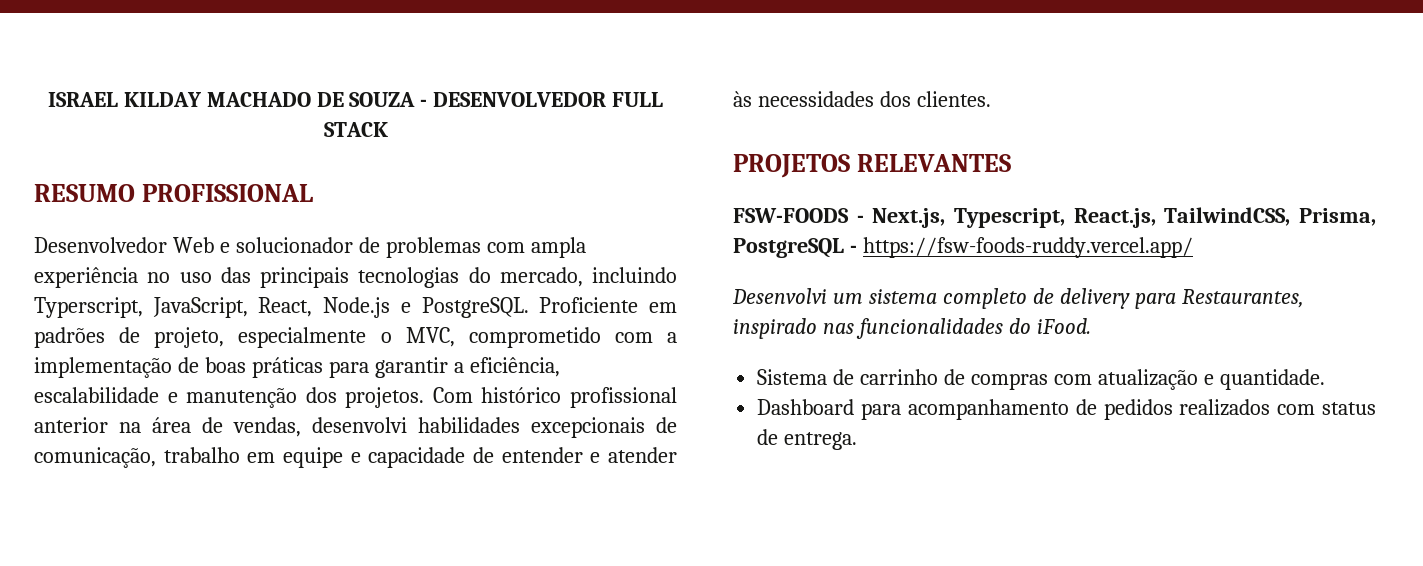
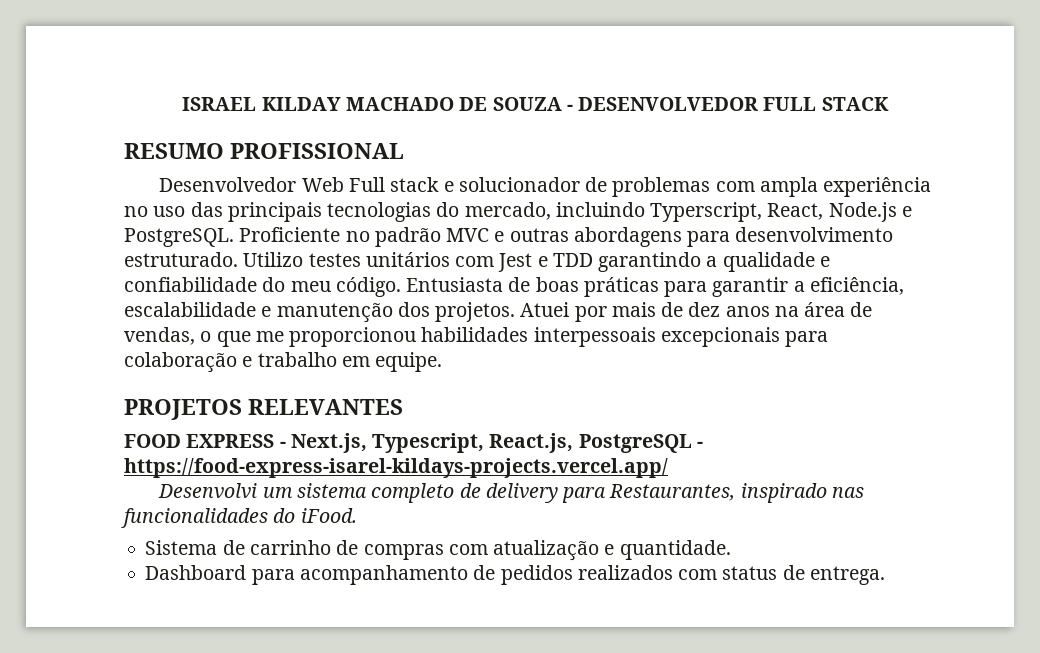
- Desenvolvedor Web e solucionador de problemas com ampla experiência no uso das principais tecnologias do mercado, incluindo Typerscript, JavaScript, React, Node.js e PostgreSQL.
+ Desenvolvedor Web Full stack e solucionador de problemas com ampla experiência no uso das principais tecnologias do mercado, incluindo Typerscript, React, Node.js e PostgreSQL.
- Proficiente em padrões de projeto, especialmente o MVC, comprometido com a implementação de boas práticas para garantir a eficiência, escalabilidade e manutenção dos projetos.
+ Proficiente no padrão MVC e outras abordagens para desenvolvimento estruturado. Utilizo testes unitários com Jest e TDD garantindo a qualidade e confiabilidade do meu código. Entusiasta de boas práticas para garantir a eficiência, escalabilidade e manutenção dos projetos.
- Com histórico profissional anterior na área de vendas, desenvolvi habilidades excepcionais de comunicação, trabalho em equipe e capacidade de entender e atender às necessidades dos clientes.
+ Atuei por mais de dez anos na área de vendas, o que me proporcionou habilidades interpessoais excepcionais para colaboração e trabalho em equipe.
- FSW-FOODS - Next.js, Typescript, React.js, TailwindCSS, Prisma, PostgreSQL - https://fsw-foods-ruddy.vercel.app/
+ FOOD EXPRESS - Next.js, Typescript, React.js, PostgreSQL - https://food-express-isarel-kildays-projects.vercel.app/

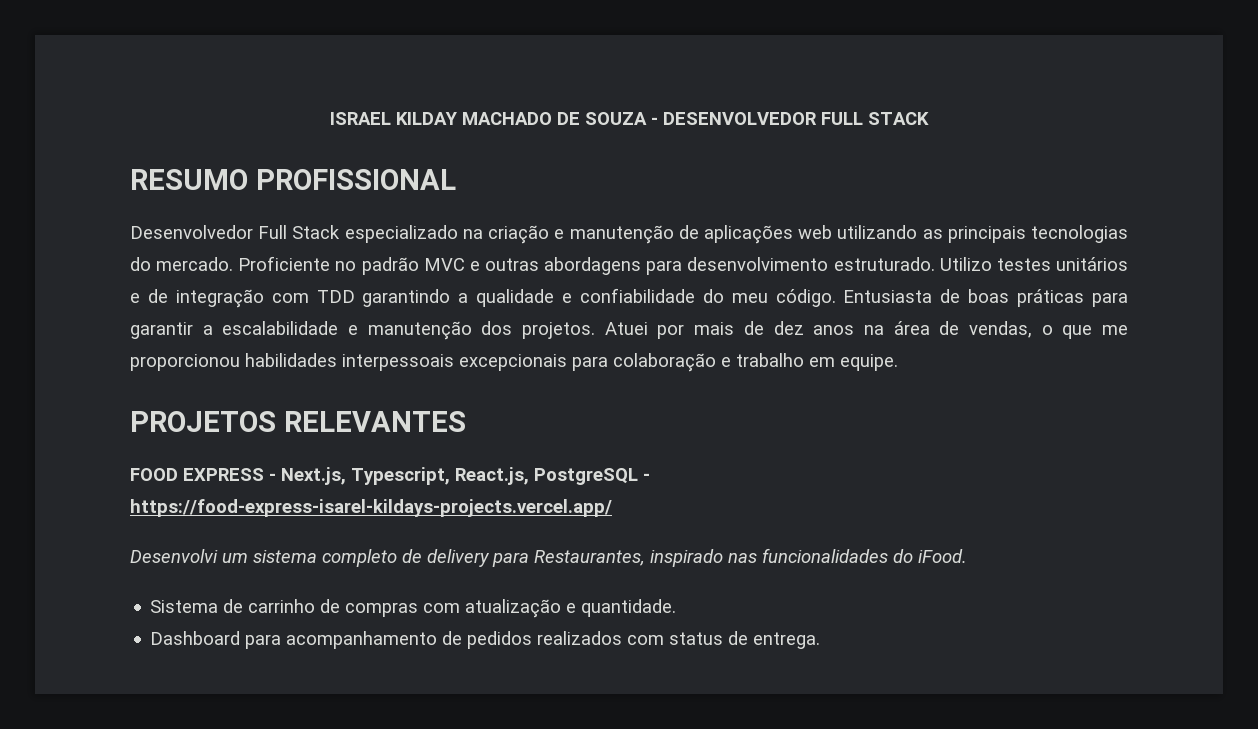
- Desenvolvedor Web Full stack e solucionador de problemas com ampla experiência no uso das principais tecnologias do mercado, incluindo Typerscript, React, Node.js e PostgreSQL.
+ Desenvolvedor Full Stack especializado na criação e manutenção de aplicações web utilizando as principais tecnologias do mercado.
- Utilizo testes unitários com Jest e TDD garantindo a qualidade e confiabilidade do meu código.
+ Utilizo testes unitários e de integração com TDD garantindo a qualidade e confiabilidade do meu código.
- Entusiasta de boas práticas para garantir a eficiência, escalabilidade e manutenção dos projetos.
+ Entusiasta de boas práticas para garantir a escalabilidade e manutenção dos projetos.

